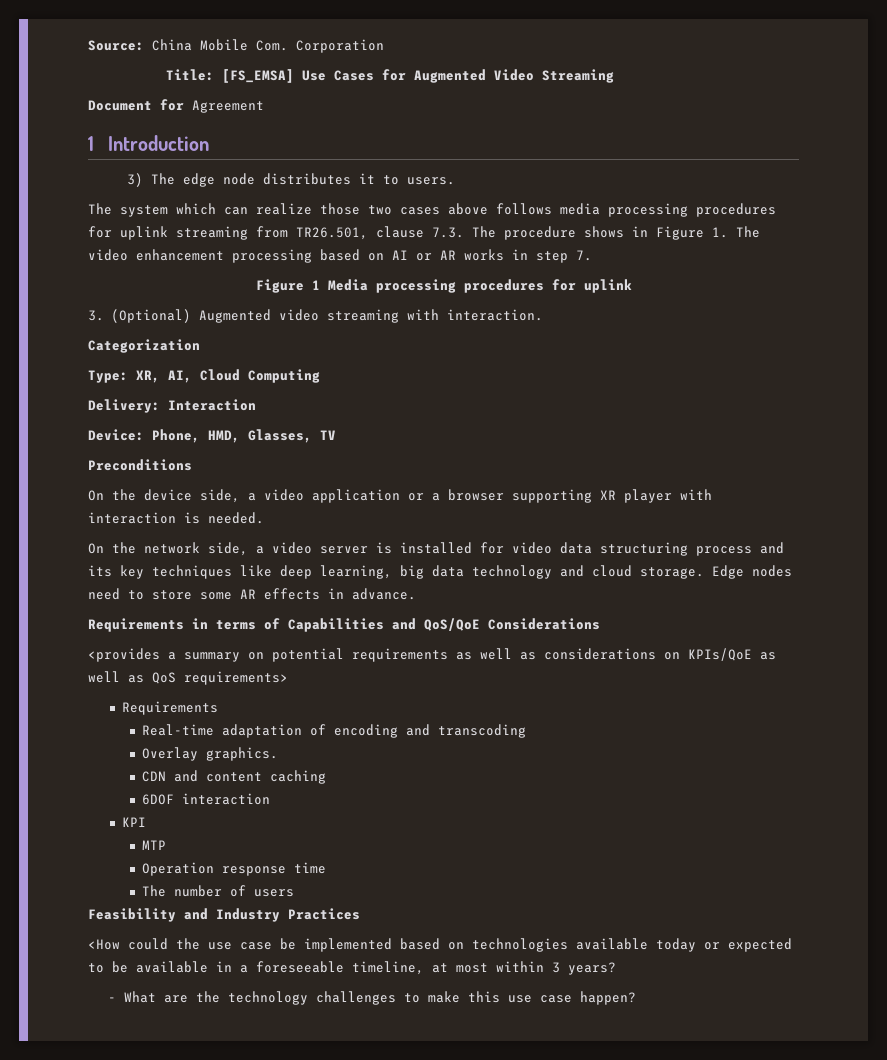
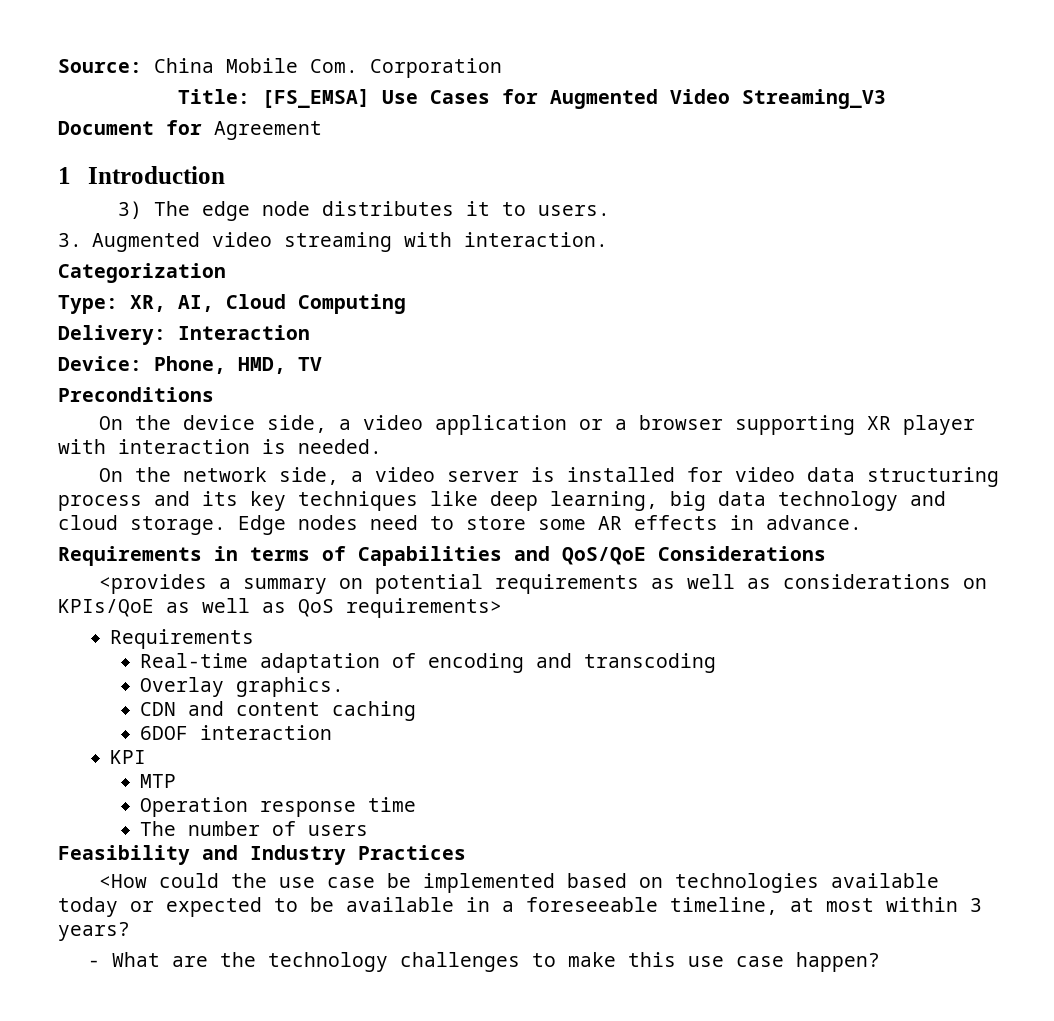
- Title: [FS_EMSA] Use Cases for Augmented Video Streaming
+ Title: [FS_EMSA] Use Cases for Augmented Video Streaming_V3
- The system which can realize those two cases above follows media processing procedures for uplink streaming from TR26.501, clause 7.3. The procedure shows in Figure 1. The video enhancement processing based on AI or AR works in step 7.
- Figure 1 Media processing procedures for uplink
- 3. (Optional) Augmented video streaming with interaction.
+ 3. Augmented video streaming with interaction.
- Device: Phone, HMD, Glasses, TV
+ Device: Phone, HMD, TV

